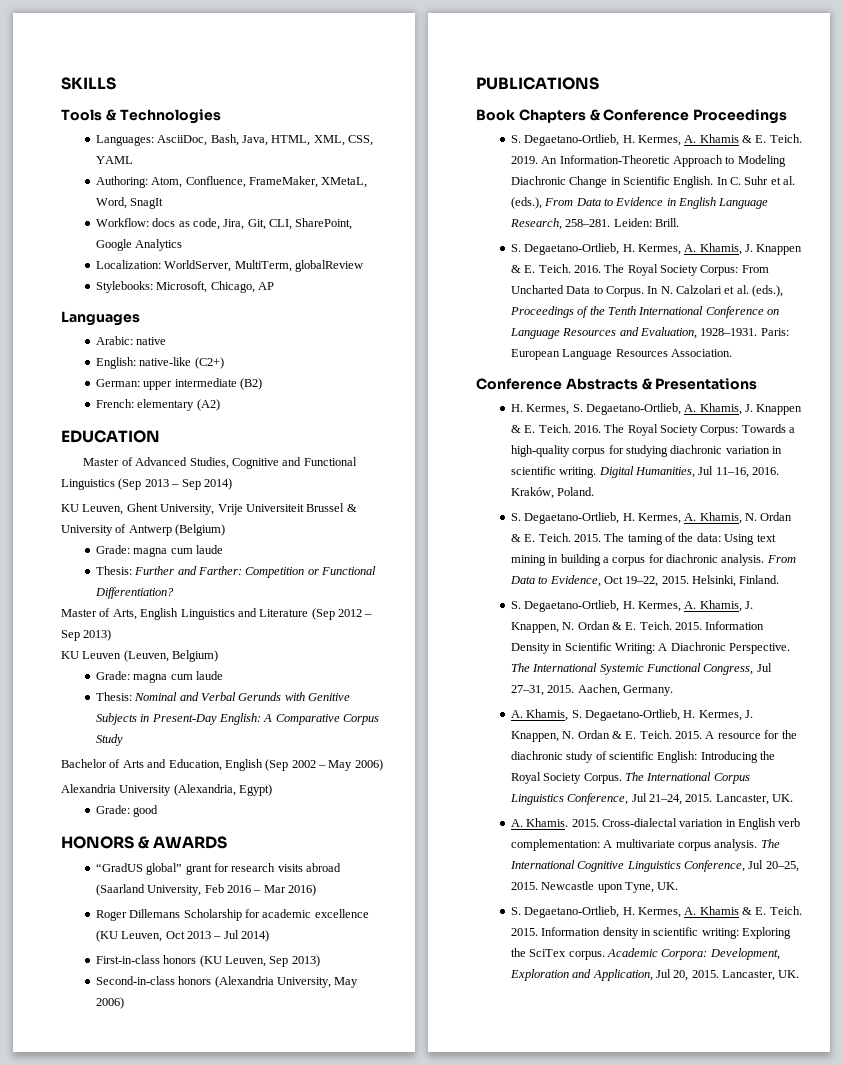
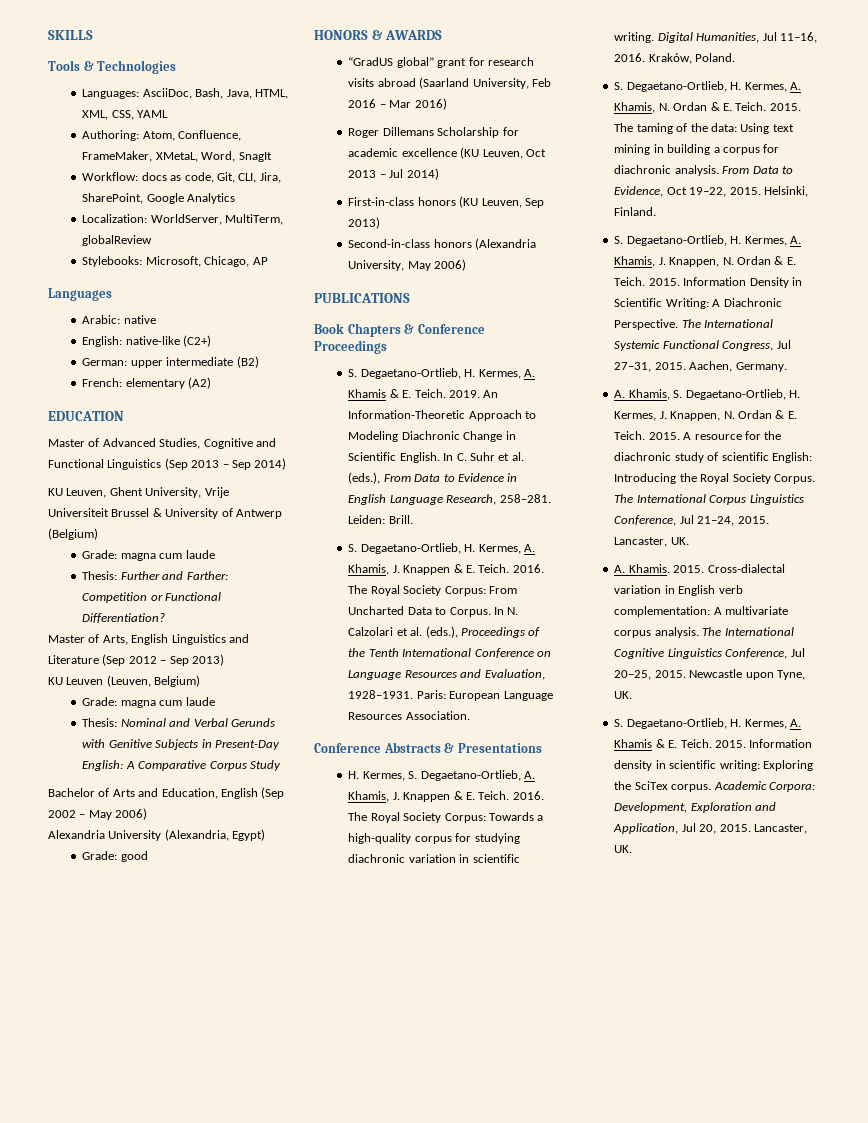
- Workflow: docs as code, Jira, Git, CLI, SharePoint, Google Analytics
+ Workflow: docs as code, Git, CLI, Jira, SharePoint, Google Analytics

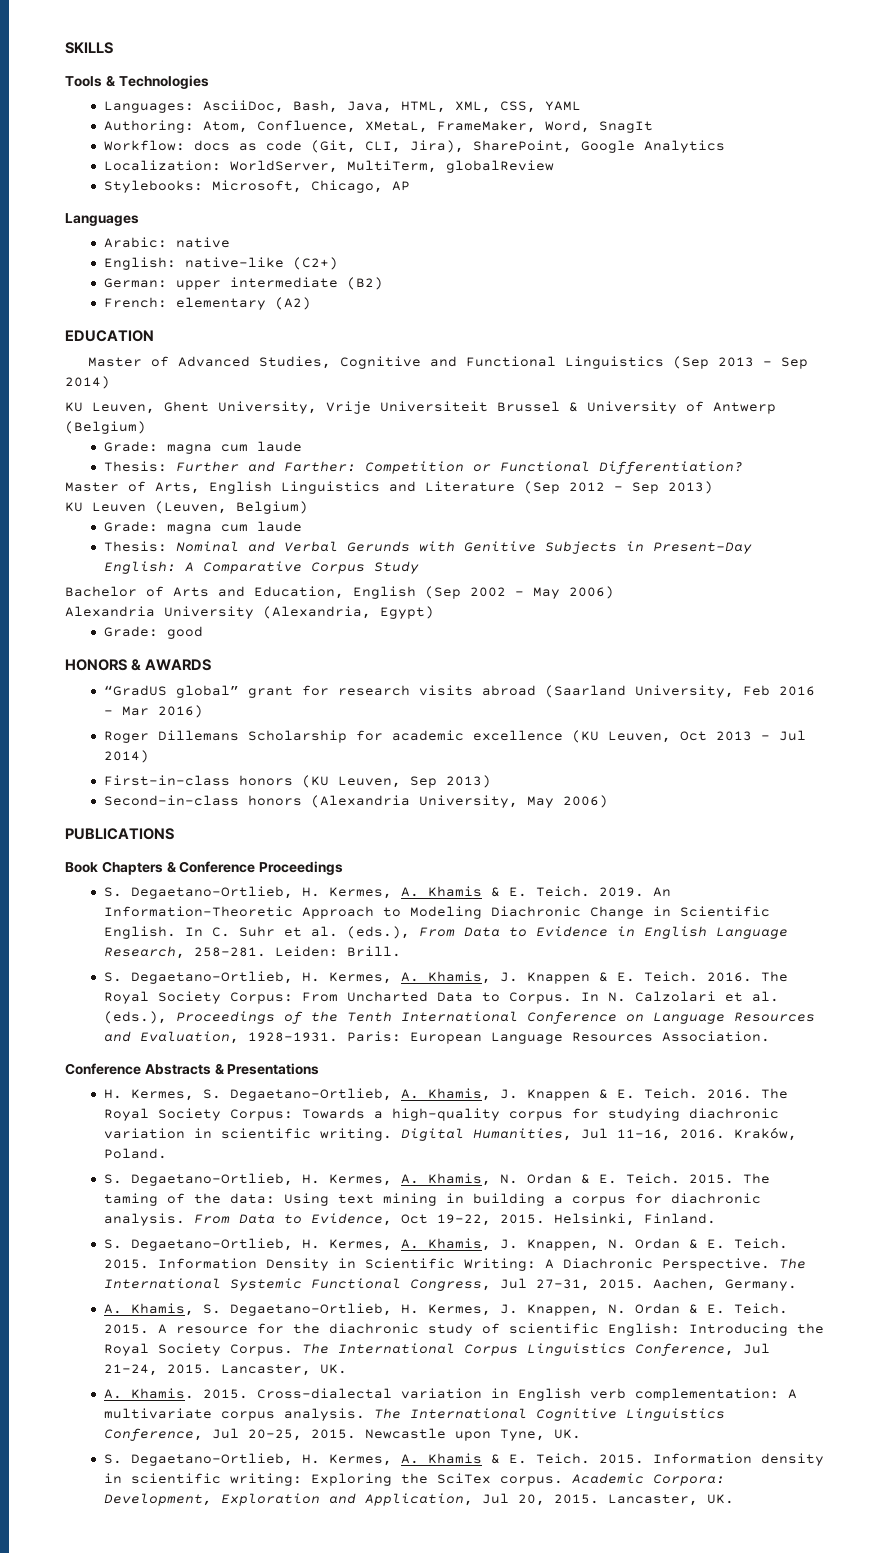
- Authoring: Atom, Confluence, FrameMaker, XMetaL, Word, SnagIt
+ Authoring: Atom, Confluence, XMetaL, FrameMaker, Word, SnagIt
- Workflow: docs as code, Git, CLI, Jira, SharePoint, Google Analytics
+ Workflow: docs as code (Git, CLI, Jira), SharePoint, Google Analytics

